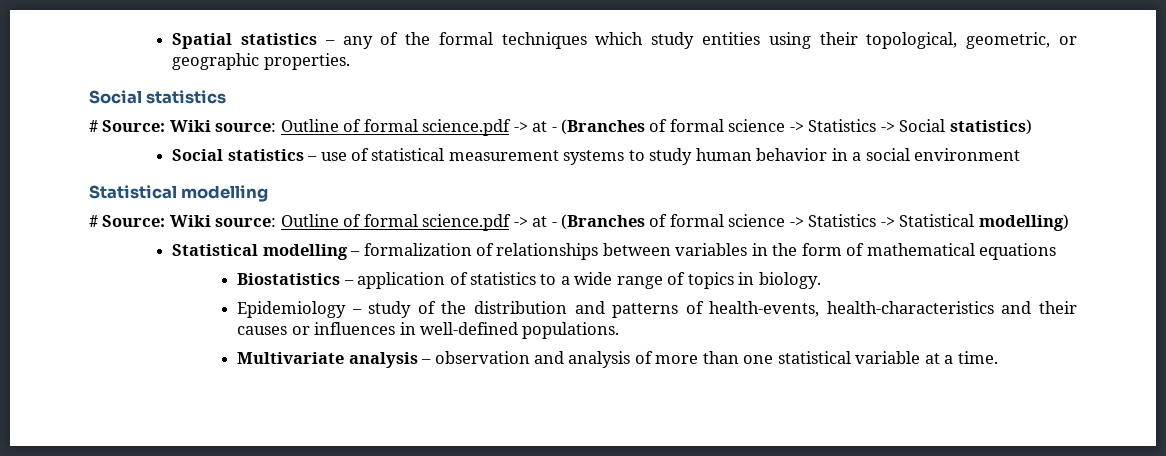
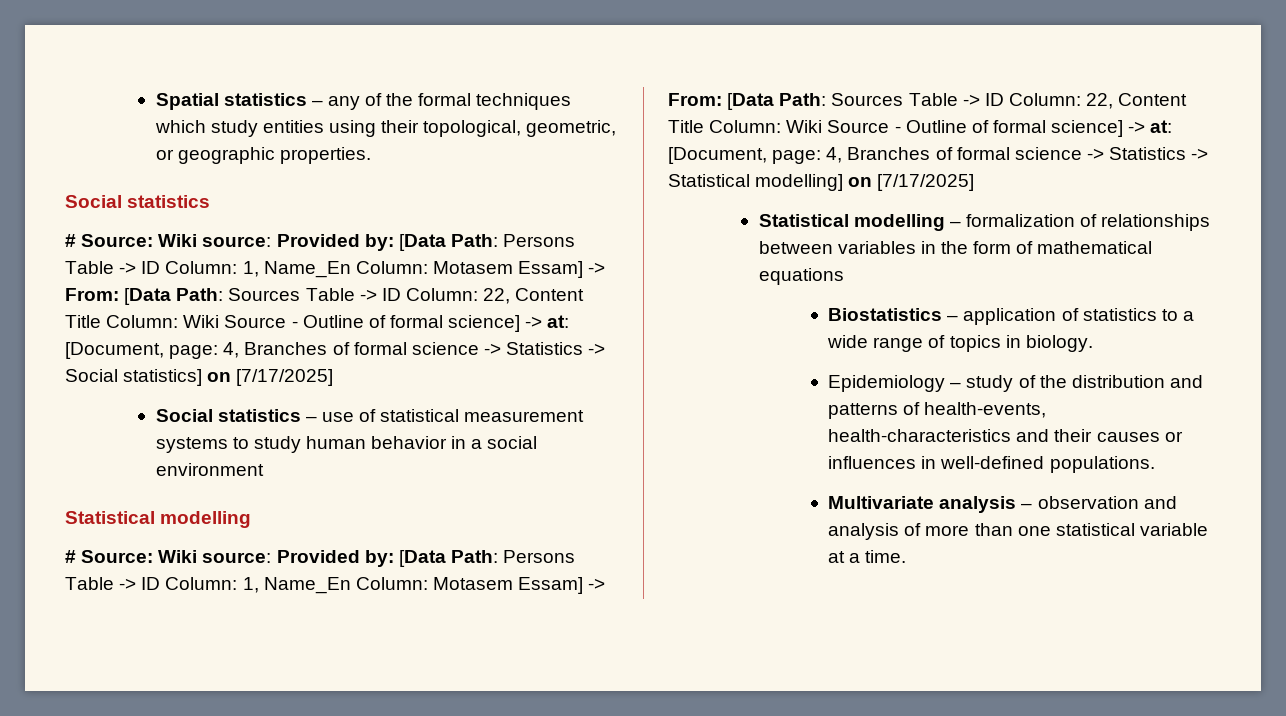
- # Source: Wiki source: Outline of formal science.pdf -> at - (Branches of formal science -> Statistics -> Social statistics)
+ # Source: Wiki source: Provided by: [Data Path: Persons Table -> ID Column: 1, Name_En Column: Motasem Essam] -> From: [Data Path: Sources Table -> ID Column: 22, Content Title Column: Wiki Source - Outline of formal science] -> at: [Document, page: 4, Branches of formal science -> Statistics -> Social statistics] on [7/17/2025]
- # Source: Wiki source: Outline of formal science.pdf -> at - (Branches of formal science -> Statistics -> Statistical modelling)
+ # Source: Wiki source: Provided by: [Data Path: Persons Table -> ID Column: 1, Name_En Column: Motasem Essam] -> From: [Data Path: Sources Table -> ID Column: 22, Content Title Column: Wiki Source - Outline of formal science] -> at: [Document, page: 4, Branches of formal science -> Statistics -> Statistical modelling] on [7/17/2025]

